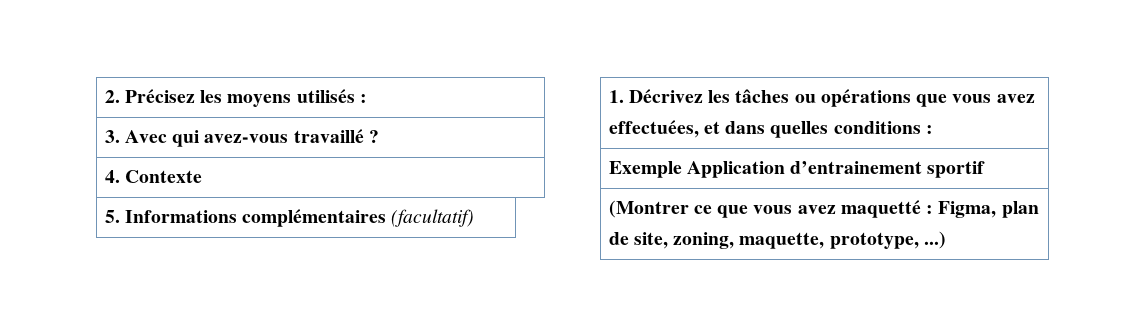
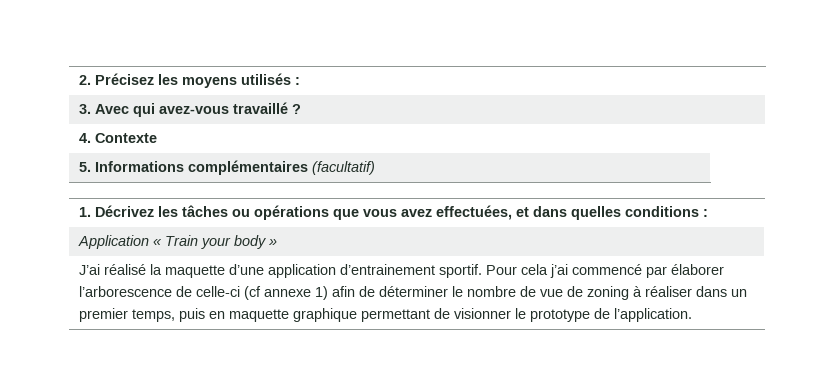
- Exemple Application d’entrainement sportif
- (Montrer ce que vous avez maquetté : Figma, plan de site, zoning, maquette, prototype, ...)
+ Application « Train your body »
+ J’ai réalisé la maquette d’une application d’entrainement sportif. Pour cela j’ai commencé par élaborer l’arborescence de celle-ci (cf annexe 1) afin de déterminer le nombre de vue de zoning à réaliser dans un premier temps, puis en maquette graphique permettant de visionner le prototype de l’application.

